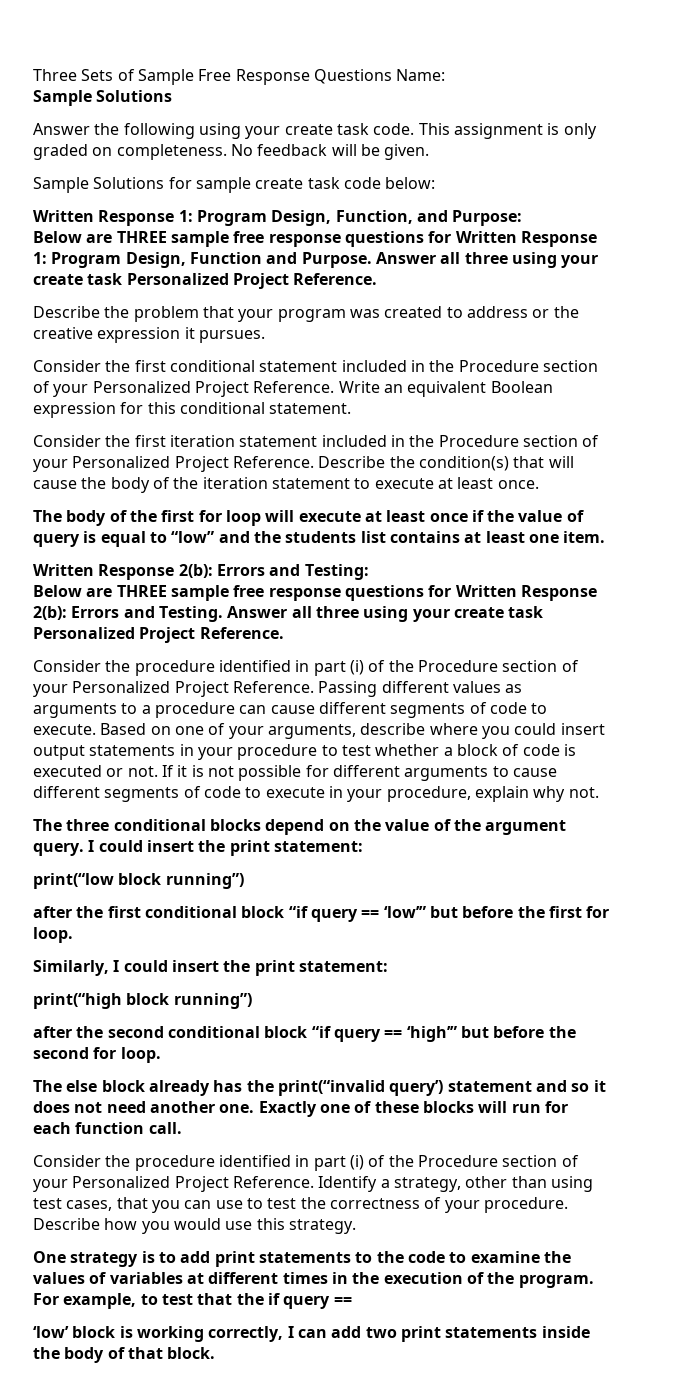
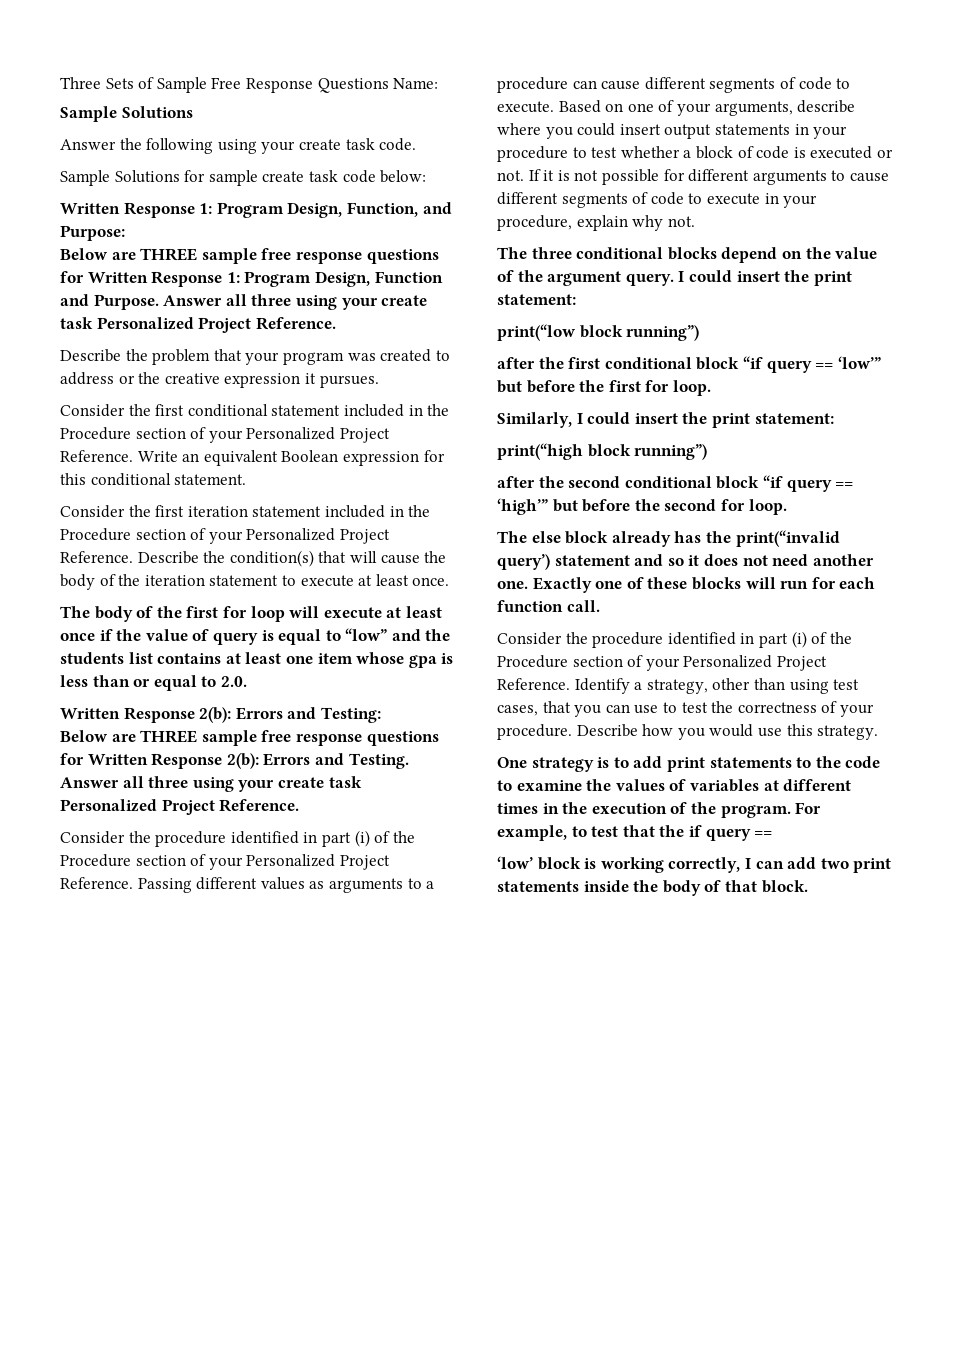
- This assignment is only graded on completeness. No feedback will be given.
- The body of the first for loop will execute at least once if the value of query is equal to “low” and the students list contains at least one item.
+ The body of the first for loop will execute at least once if the value of query is equal to “low” and the students list contains at least one item whose gpa is less than or equal to 2.0.

